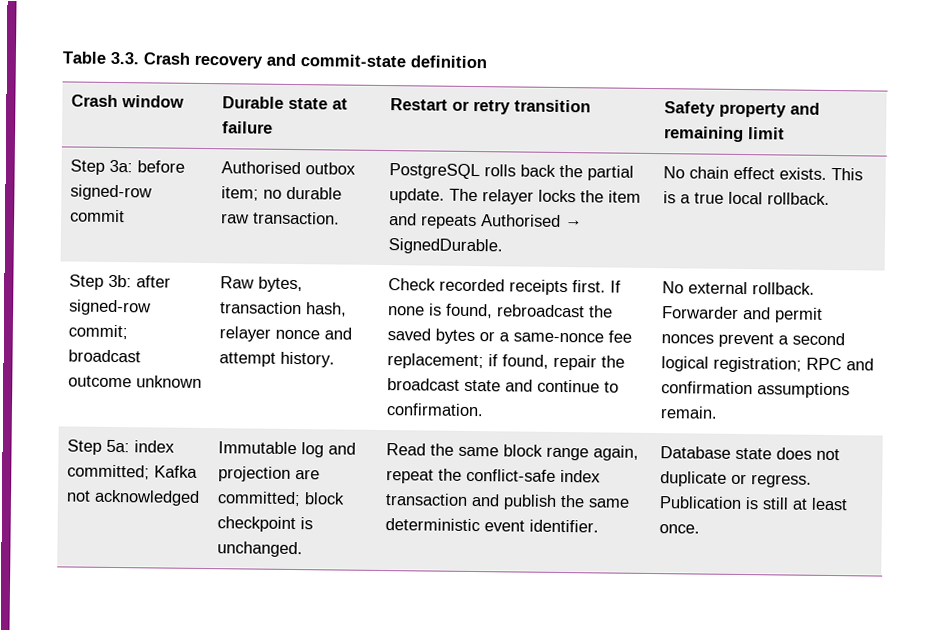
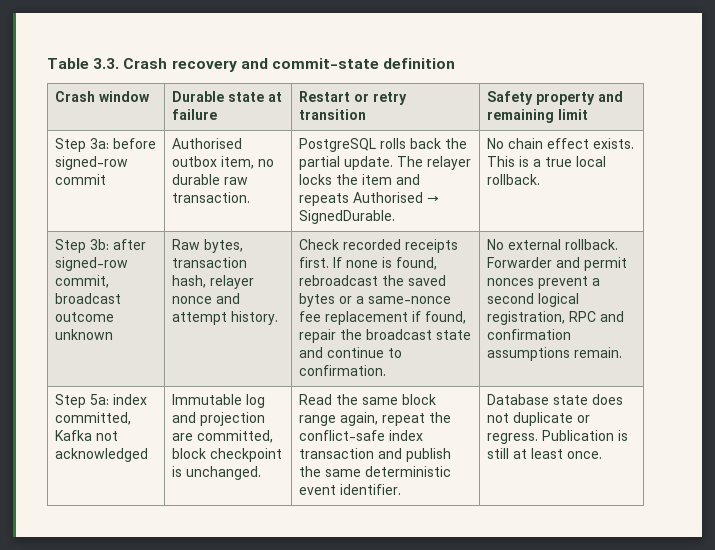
- Step 3a: before signed-row commit | Authorised outbox item; no durable raw transaction. | PostgreSQL rolls back the partial update. The relayer locks the item and repeats Authorised → SignedDurable. | No chain effect exists. This is a true local rollback.
+ Step 3a: before signed-row commit | Authorised outbox item, no durable raw transaction. | PostgreSQL rolls back the partial update. The relayer locks the item and repeats Authorised → SignedDurable. | No chain effect exists. This is a true local rollback.
- Step 3b: after signed-row commit; broadcast outcome unknown
+ Step 3b: after signed-row commit, broadcast outcome unknown
- If none is found, rebroadcast the saved bytes or a same-nonce fee replacement; if found, repair the broadcast state and continue to confirmation.
+ If none is found, rebroadcast the saved bytes or a same-nonce fee replacement if found, repair the broadcast state and continue to confirmation.
- Forwarder and permit nonces prevent a second logical registration; RPC and confirmation assumptions remain.
+ Forwarder and permit nonces prevent a second logical registration, RPC and confirmation assumptions remain.
- Step 5a: index committed; Kafka not acknowledged
+ Step 5a: index committed, Kafka not acknowledged
- Immutable log and projection are committed; block checkpoint is unchanged.
+ Immutable log and projection are committed, block checkpoint is unchanged.

